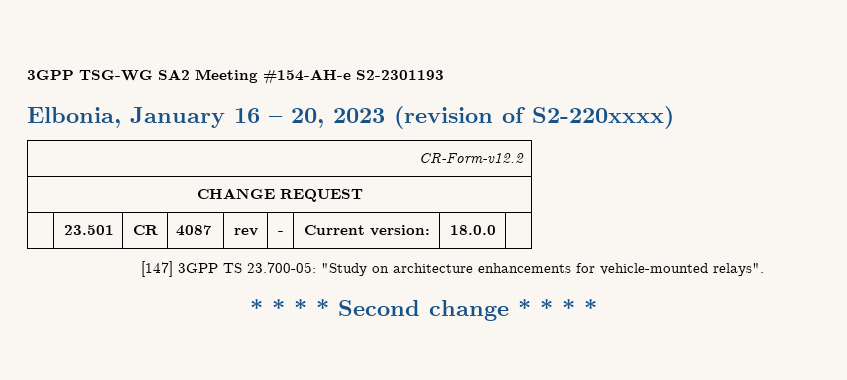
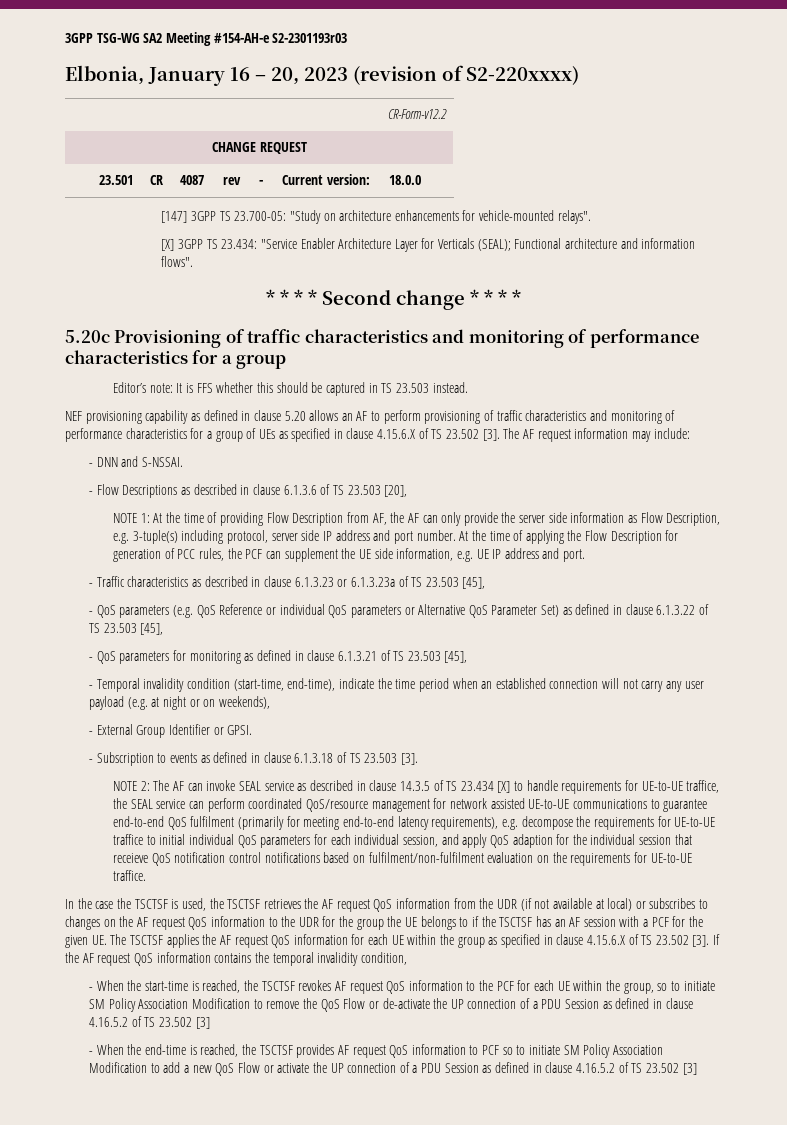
- 3GPP TSG-WG SA2 Meeting #154-AH-e S2-2301193
+ 3GPP TSG-WG SA2 Meeting #154-AH-e S2-2301193r03
+ [X] 3GPP TS 23.434: "Service Enabler Architecture Layer for Verticals (SEAL); Functional architecture and information flows".
+ 5.20c Provisioning of traffic characteristics and monitoring of performance characteristics for a group
+ Editor’s note: It is FFS whether this should be captured in TS 23.503 instead.
+ NEF provisioning capability as defined in clause 5.20 allows an AF to perform provisioning of traffic characteristics and monitoring of performance characteristics for a group of UEs as specified in clause 4.15.6.X of TS 23.502 [3]. The AF request information may include:
+ - DNN and S-NSSAI.
+ - Flow Descriptions as described in clause 6.1.3.6 of TS 23.503 [20],
+ NOTE 1: At the time of providing Flow Description from AF, the AF can only provide the server side information as Flow Description, e.g. 3-tuple(s) including protocol, server side IP address and port number. At the time of applying the Flow Description for generation of PCC rules, the PCF can supplement the UE side information, e.g. UE IP address and port.
+ - Traffic characteristics as described in clause 6.1.3.23 or 6.1.3.23a of TS 23.503 [45],
+ - QoS parameters (e.g. QoS Reference or individual QoS parameters or Alternative QoS Parameter Set) as defined in clause 6.1.3.22 of TS 23.503 [45],
+ - QoS parameters for monitoring as defined in clause 6.1.3.21 of TS 23.503 [45],
+ - Temporal invalidity condition (start-time, end-time), indicate the time period when an established connection will not carry any user payload (e.g. at night or on weekends),
+ - External Group Identifier or GPSI.
+ - Subscription to events as defined in clause 6.1.3.18 of TS 23.503 [3].
+ NOTE 2: The AF can invoke SEAL service as described in clause 14.3.5 of TS 23.434 [X] to handle requirements for UE-to-UE traffice, the SEAL service can perform coordinated QoS/resource management for network assisted UE-to-UE communications to guarantee end-to-end QoS fulfilment (primarily for meeting end-to-end latency requirements), e.g. decompose the requirements for UE-to-UE traffice to initial individual QoS parameters for each individual session, and apply QoS adaption for the individual session that receieve QoS notification control notifications based on fulfilment/non-fulfilment evaluation on the requirements for UE-to-UE traffice.
+ In the case the TSCTSF is used, the TSCTSF retrieves the AF request QoS information from the UDR (if not available at local) or subscribes to changes on the AF request QoS information to the UDR for the group the UE belongs to if the TSCTSF has an AF session with a PCF for the given UE. The TSCTSF applies the AF request QoS information for each UE within the group as specified in clause 4.15.6.X of TS 23.502 [3]. If the AF request QoS information contains the temporal invalidity condition,
+ - When the start-time is reached, the TSCTSF revokes AF request QoS information to the PCF for each UE within the group, so to initiate SM Policy Association Modification to remove the QoS Flow or de-activate the UP connection of a PDU Session as defined in clause 4.16.5.2 of TS 23.502 [3]
+ - When the end-time is reached, the TSCTSF provides AF request QoS information to PCF so to initiate SM Policy Association Modification to add a new QoS Flow or activate the UP connection of a PDU Session as defined in clause 4.16.5.2 of TS 23.502 [3]

